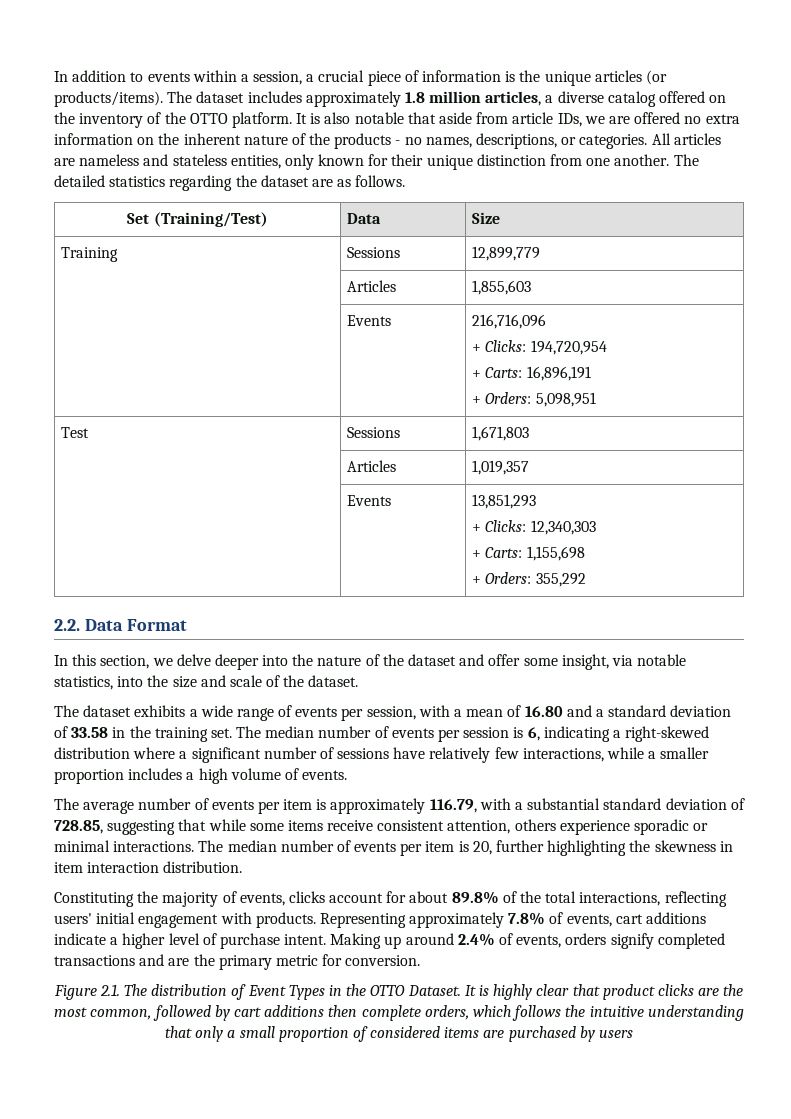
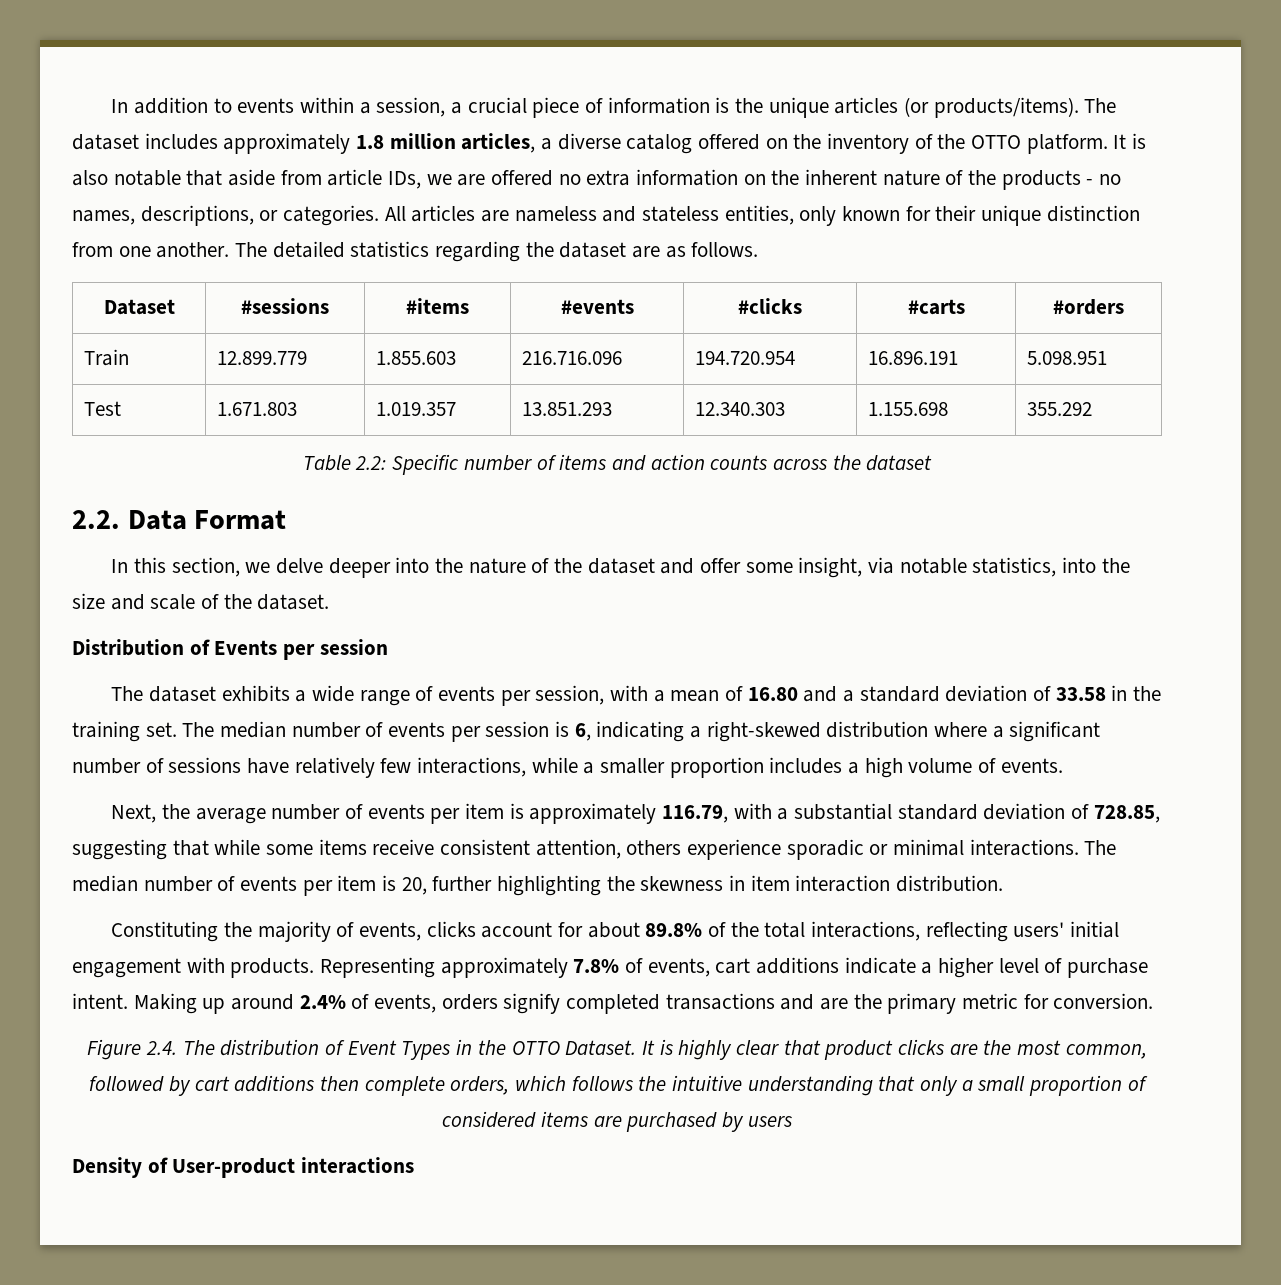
- Set (Training/Test) | Data | Size
- Training | Sessions | 12,899,779
- | Articles | 1,855,603
- | Events | 216,716,096
- + Clicks: 194,720,954
- + Carts: 16,896,191
- + Orders: 5,098,951
- Test | Sessions | 1,671,803
- | Articles | 1,019,357
- | Events | 13,851,293
- + Clicks: 12,340,303
- + Carts: 1,155,698
- + Orders: 355,292
+ Dataset | #sessions | #items | #events | #clicks | #carts | #orders
+ Train | 12.899.779 | 1.855.603 | 216.716.096 | 194.720.954 | 16.896.191 | 5.098.951
+ Test | 1.671.803 | 1.019.357 | 13.851.293 | 12.340.303 | 1.155.698 | 355.292
+ Table 2.2: Specific number of items and action counts across the dataset
+ Distribution of Events per session
- The average number of events per item is approximately 116.79, with a substantial standard deviation of 728.85, suggesting that while some items receive consistent attention, others experience sporadic or minimal interactions.
+ Next, the average number of events per item is approximately 116.79, with a substantial standard deviation of 728.85, suggesting that while some items receive consistent attention, others experience sporadic or minimal interactions.
- Figure 2.1. The distribution of Event Types in the OTTO Dataset.
+ Figure 2.4. The distribution of Event Types in the OTTO Dataset.
+ Density of User-product interactions

